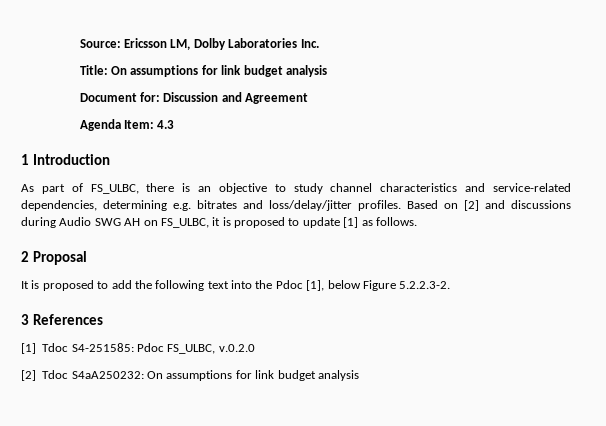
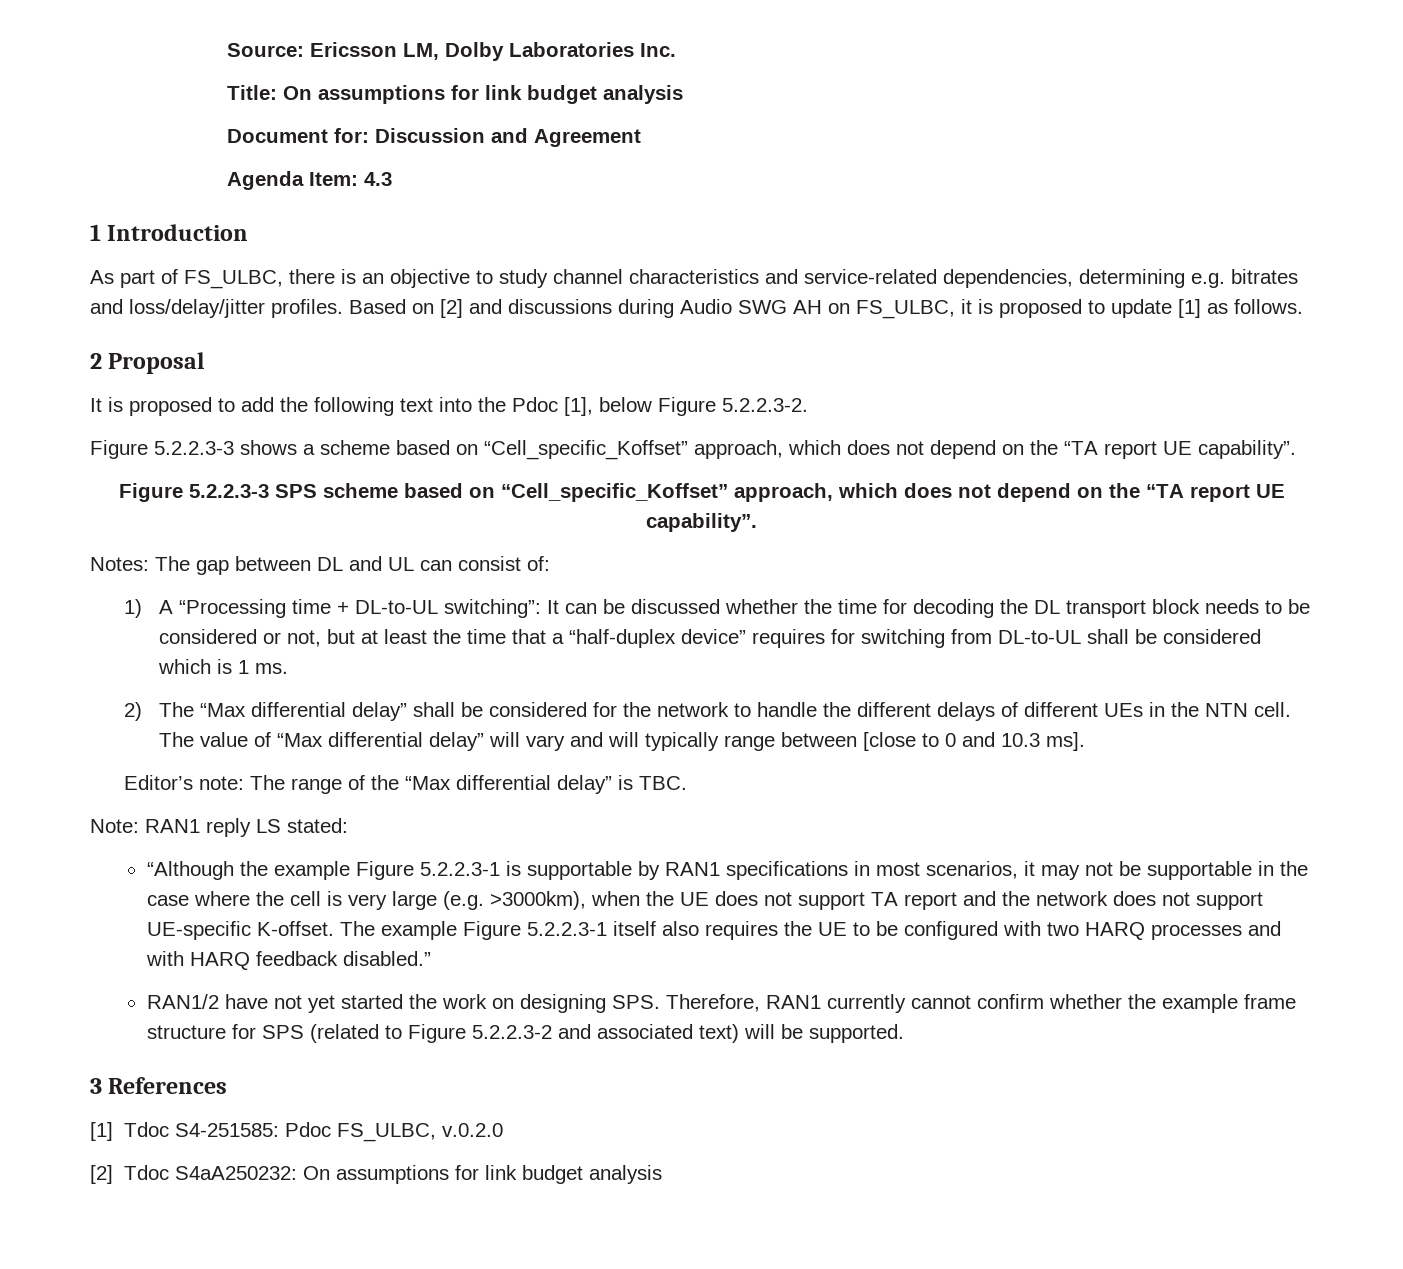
+ Figure 5.2.2.3-3 shows a scheme based on “Cell_specific_Koffset” approach, which does not depend on the “TA report UE capability”.
+ Figure 5.2.2.3-3 SPS scheme based on “Cell_specific_Koffset” approach, which does not depend on the “TA report UE capability”.
+ Notes: The gap between DL and UL can consist of:
+ 1) A “Processing time + DL-to-UL switching”: It can be discussed whether the time for decoding the DL transport block needs to be considered or not, but at least the time that a “half-duplex device” requires for switching from DL-to-UL shall be considered which is 1 ms.
+ 2) The “Max differential delay” shall be considered for the network to handle the different delays of different UEs in the NTN cell. The value of “Max differential delay” will vary and will typically range between [close to 0 and 10.3 ms].
+ Editor’s note: The range of the “Max differential delay” is TBC.
+ Note: RAN1 reply LS stated:
+ “Although the example Figure 5.2.2.3-1 is supportable by RAN1 specifications in most scenarios, it may not be supportable in the case where the cell is very large (e.g. >3000km), when the UE does not support TA report and the network does not support UE-specific K-offset. The example Figure 5.2.2.3-1 itself also requires the UE to be configured with two HARQ processes and with HARQ feedback disabled.”
+ RAN1/2 have not yet started the work on designing SPS. Therefore, RAN1 currently cannot confirm whether the example frame structure for SPS (related to Figure 5.2.2.3-2 and associated text) will be supported.

